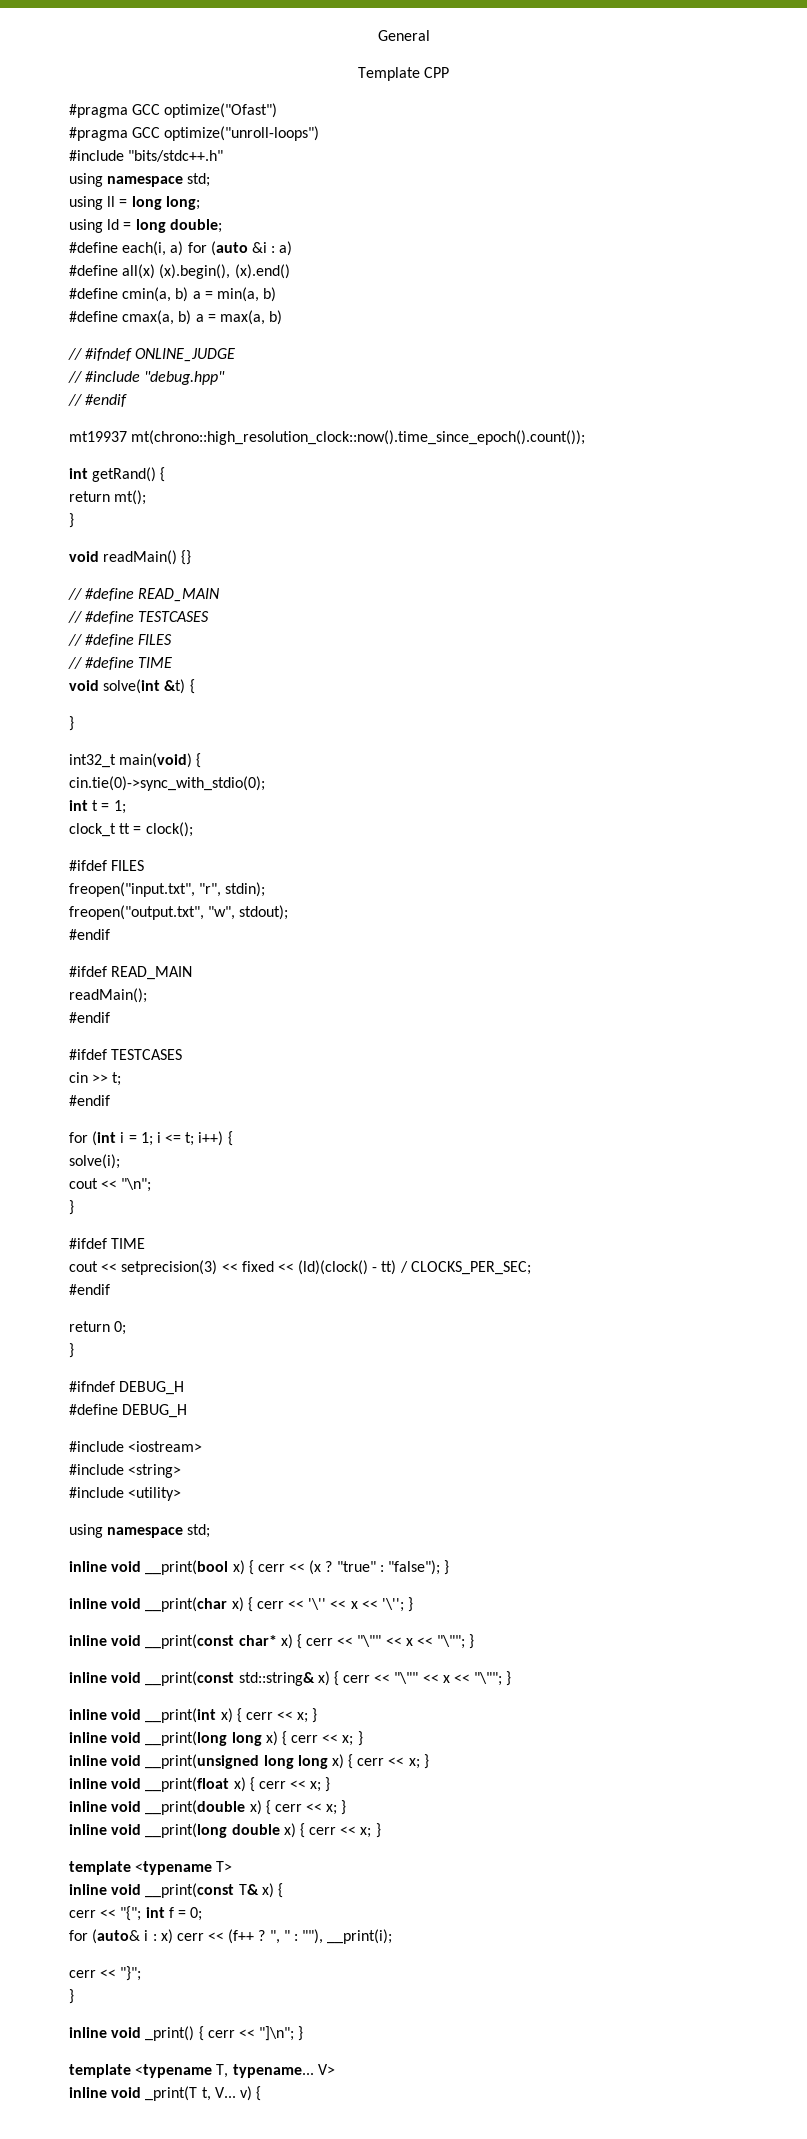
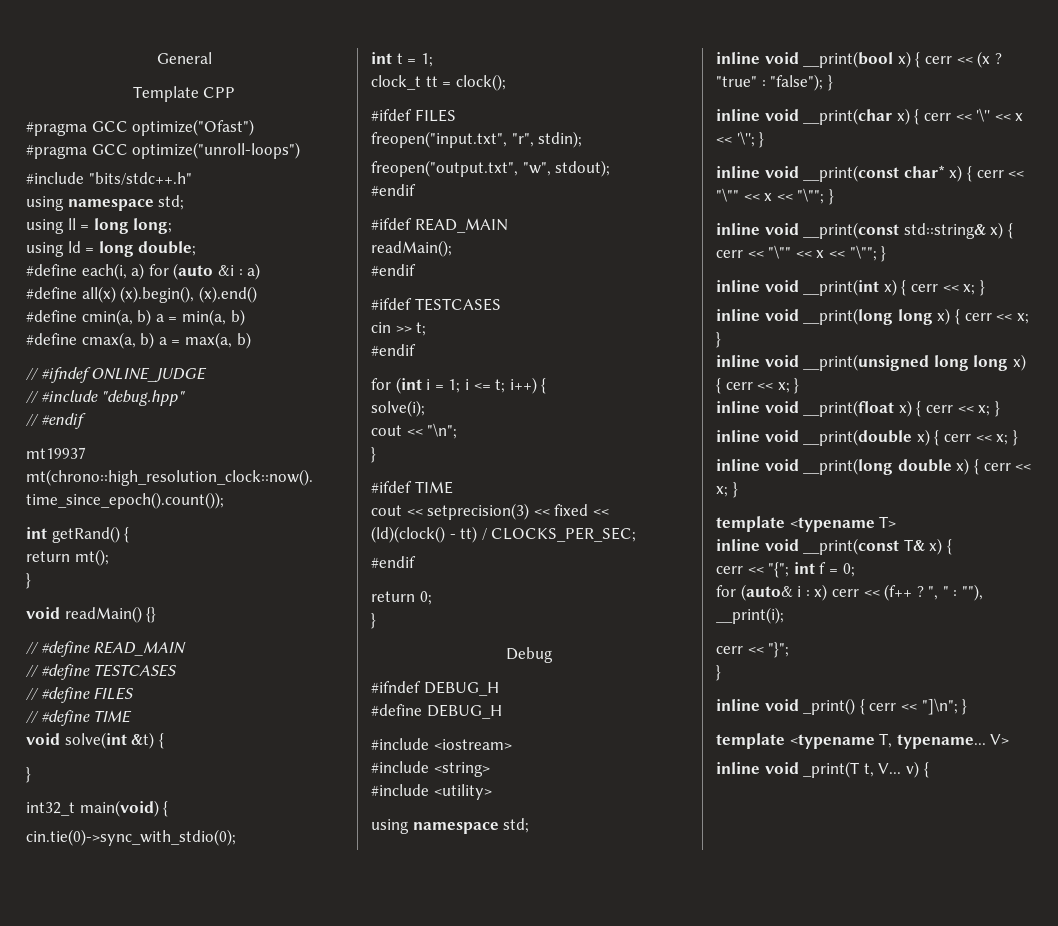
+ Debug

